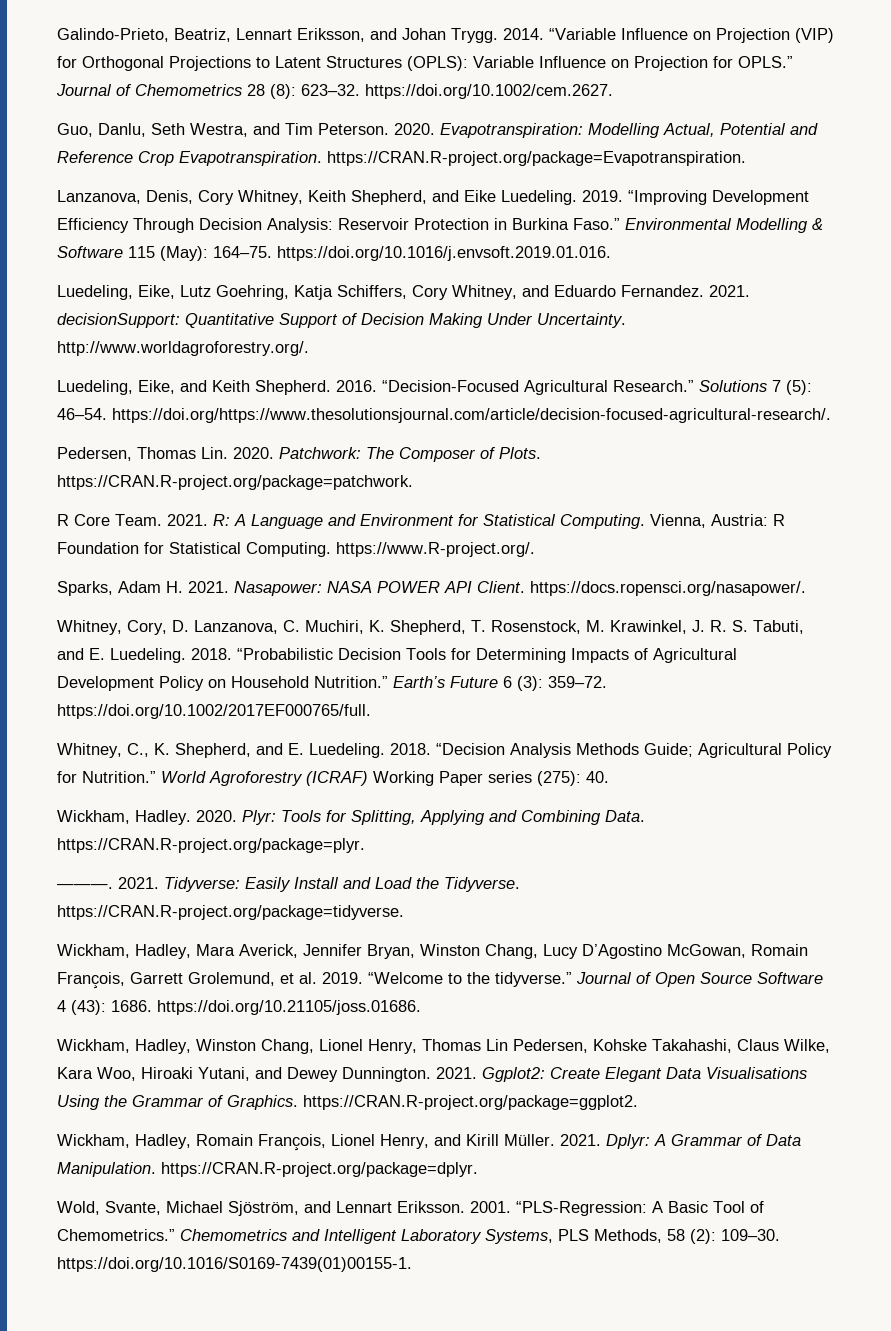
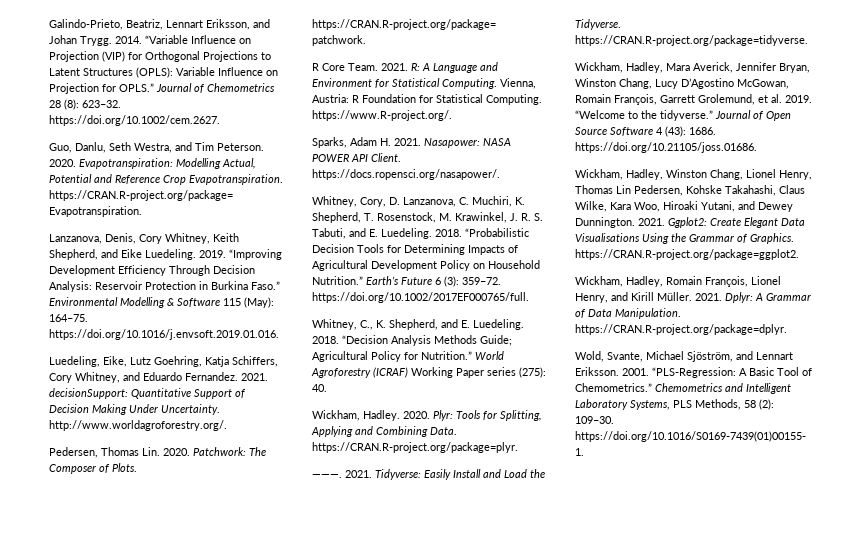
- Luedeling, Eike, and Keith Shepherd. 2016. “Decision-Focused Agricultural Research.” Solutions 7 (5): 46–54. https://doi.org/https://www.thesolutionsjournal.com/article/decision-focused-agricultural-research/.

